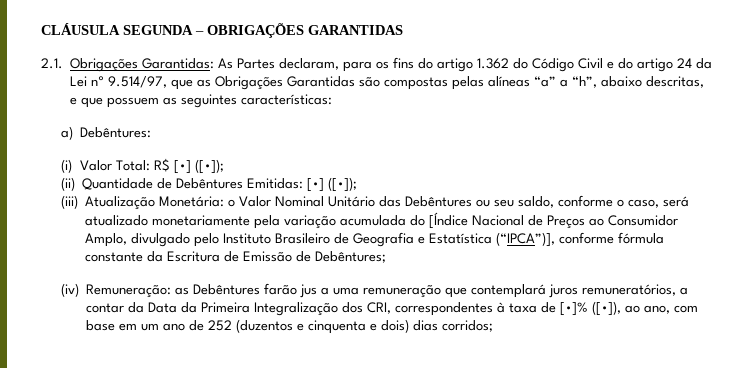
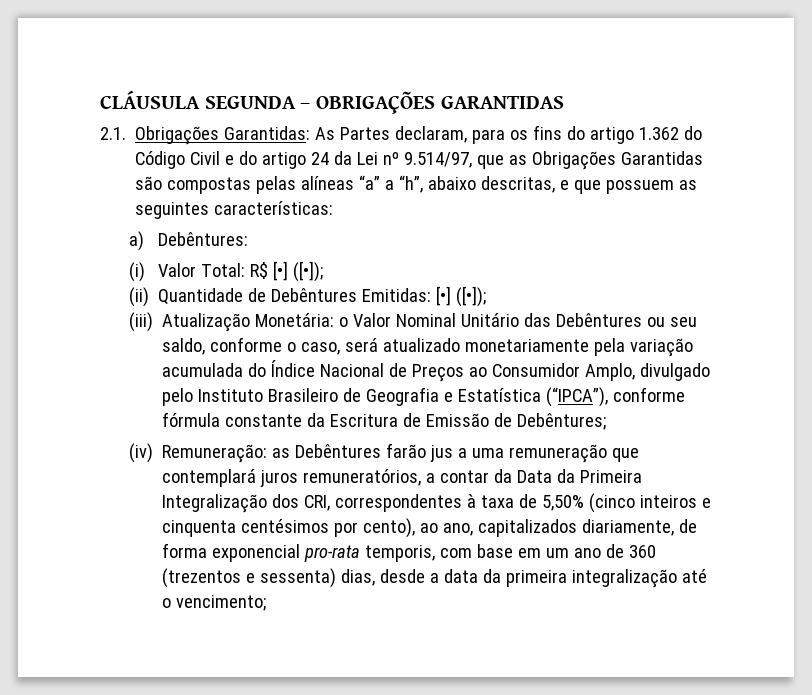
- (iii) Atualização Monetária: o Valor Nominal Unitário das Debêntures ou seu saldo, conforme o caso, será atualizado monetariamente pela variação acumulada do [Índice Nacional de Preços ao Consumidor Amplo, divulgado pelo Instituto Brasileiro de Geografia e Estatística (“IPCA”)], conforme fórmula constante da Escritura de Emissão de Debêntures;
+ (iii) Atualização Monetária: o Valor Nominal Unitário das Debêntures ou seu saldo, conforme o caso, será atualizado monetariamente pela variação acumulada do Índice Nacional de Preços ao Consumidor Amplo, divulgado pelo Instituto Brasileiro de Geografia e Estatística (“IPCA”), conforme fórmula constante da Escritura de Emissão de Debêntures;
- (iv) Remuneração: as Debêntures farão jus a uma remuneração que contemplará juros remuneratórios, a contar da Data da Primeira Integralização dos CRI, correspondentes à taxa de [•]% ([•]), ao ano, com base em um ano de 252 (duzentos e cinquenta e dois) dias corridos;
+ (iv) Remuneração: as Debêntures farão jus a uma remuneração que contemplará juros remuneratórios, a contar da Data da Primeira Integralização dos CRI, correspondentes à taxa de 5,50% (cinco inteiros e cinquenta centésimos por cento), ao ano, capitalizados diariamente, de forma exponencial pro-rata temporis, com base em um ano de 360 (trezentos e sessenta) dias, desde a data da primeira integralização até o vencimento;

